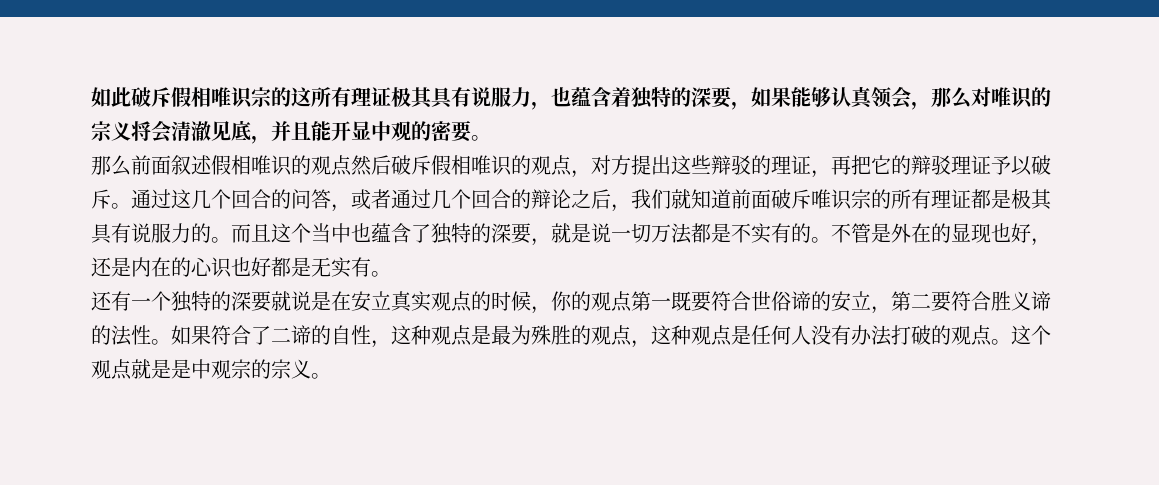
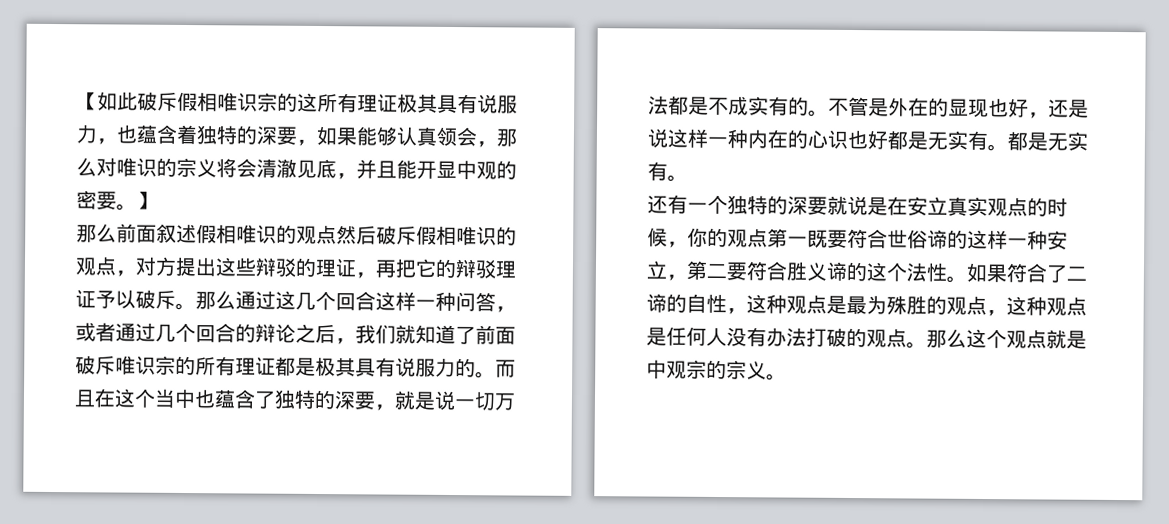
- 如此破斥假相唯识宗的这所有理证极其具有说服力，也蕴含着独特的深要，如果能够认真领会，那么对唯识的宗义将会清澈见底，并且能开显中观的密要。
+ 【如此破斥假相唯识宗的这所有理证极其具有说服力，也蕴含着独特的深要，如果能够认真领会，那么对唯识的宗义将会清澈见底，并且能开显中观的密要。】
- 通过这几个回合的问答，或者通过几个回合的辩论之后，我们就知道前面破斥唯识宗的所有理证都是极其具有说服力的。
+ 那么通过这几个回合这样一种问答，或者通过几个回合的辩论之后，我们就知道了前面破斥唯识宗的所有理证都是极其具有说服力的。
- 而且这个当中也蕴含了独特的深要，就是说一切万法都是不实有的。
+ 而且在这个当中也蕴含了独特的深要，就是说一切万法都是不成实有的。
- 不管是外在的显现也好，还是内在的心识也好都是无实有。
+ 不管是外在的显现也好，还是说这样一种内在的心识也好都是无实有。都是无实有。
- 还有一个独特的深要就说是在安立真实观点的时候，你的观点第一既要符合世俗谛的安立，第二要符合胜义谛的法性。
+ 还有一个独特的深要就说是在安立真实观点的时候，你的观点第一既要符合世俗谛的这样一种安立，第二要符合胜义谛的这个法性。
- 这个观点就是是中观宗的宗义。
+ 那么这个观点就是中观宗的宗义。

